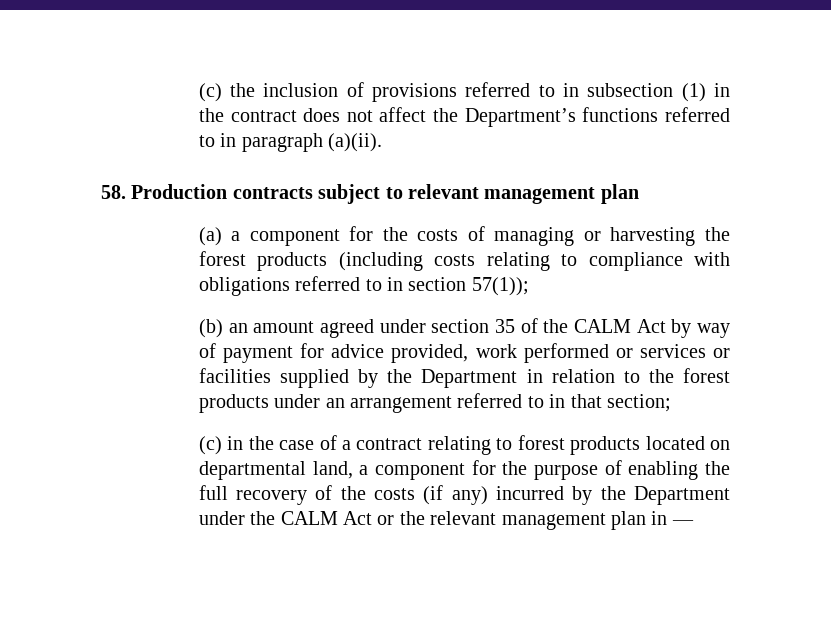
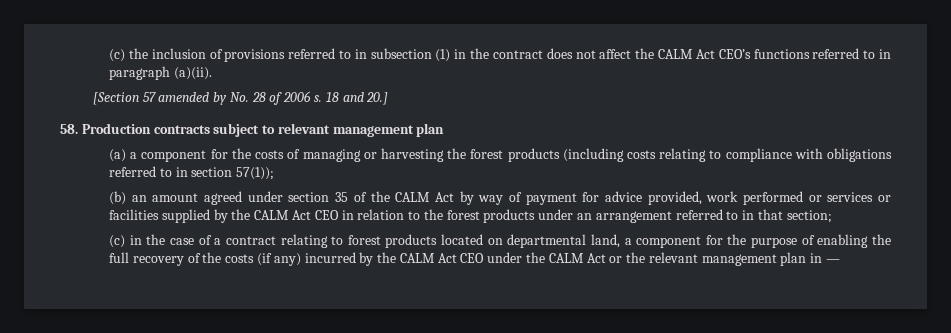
- (c) the inclusion of provisions referred to in subsection (1) in the contract does not affect the Department’s functions referred to in paragraph (a)(ii).
+ (c) the inclusion of provisions referred to in subsection (1) in the contract does not affect the CALM Act CEO’s functions referred to in paragraph (a)(ii).
+ [Section 57 amended by No. 28 of 2006 s. 18 and 20.]
- (b) an amount agreed under section 35 of the CALM Act by way of payment for advice provided, work performed or services or facilities supplied by the Department in relation to the forest products under an arrangement referred to in that section;
+ (b) an amount agreed under section 35 of the CALM Act by way of payment for advice provided, work performed or services or facilities supplied by the CALM Act CEO in relation to the forest products under an arrangement referred to in that section;
- (c) in the case of a contract relating to forest products located on departmental land, a component for the purpose of enabling the full recovery of the costs (if any) incurred by the Department under the CALM Act or the relevant management plan in —
+ (c) in the case of a contract relating to forest products located on departmental land, a component for the purpose of enabling the full recovery of the costs (if any) incurred by the CALM Act CEO under the CALM Act or the relevant management plan in —

